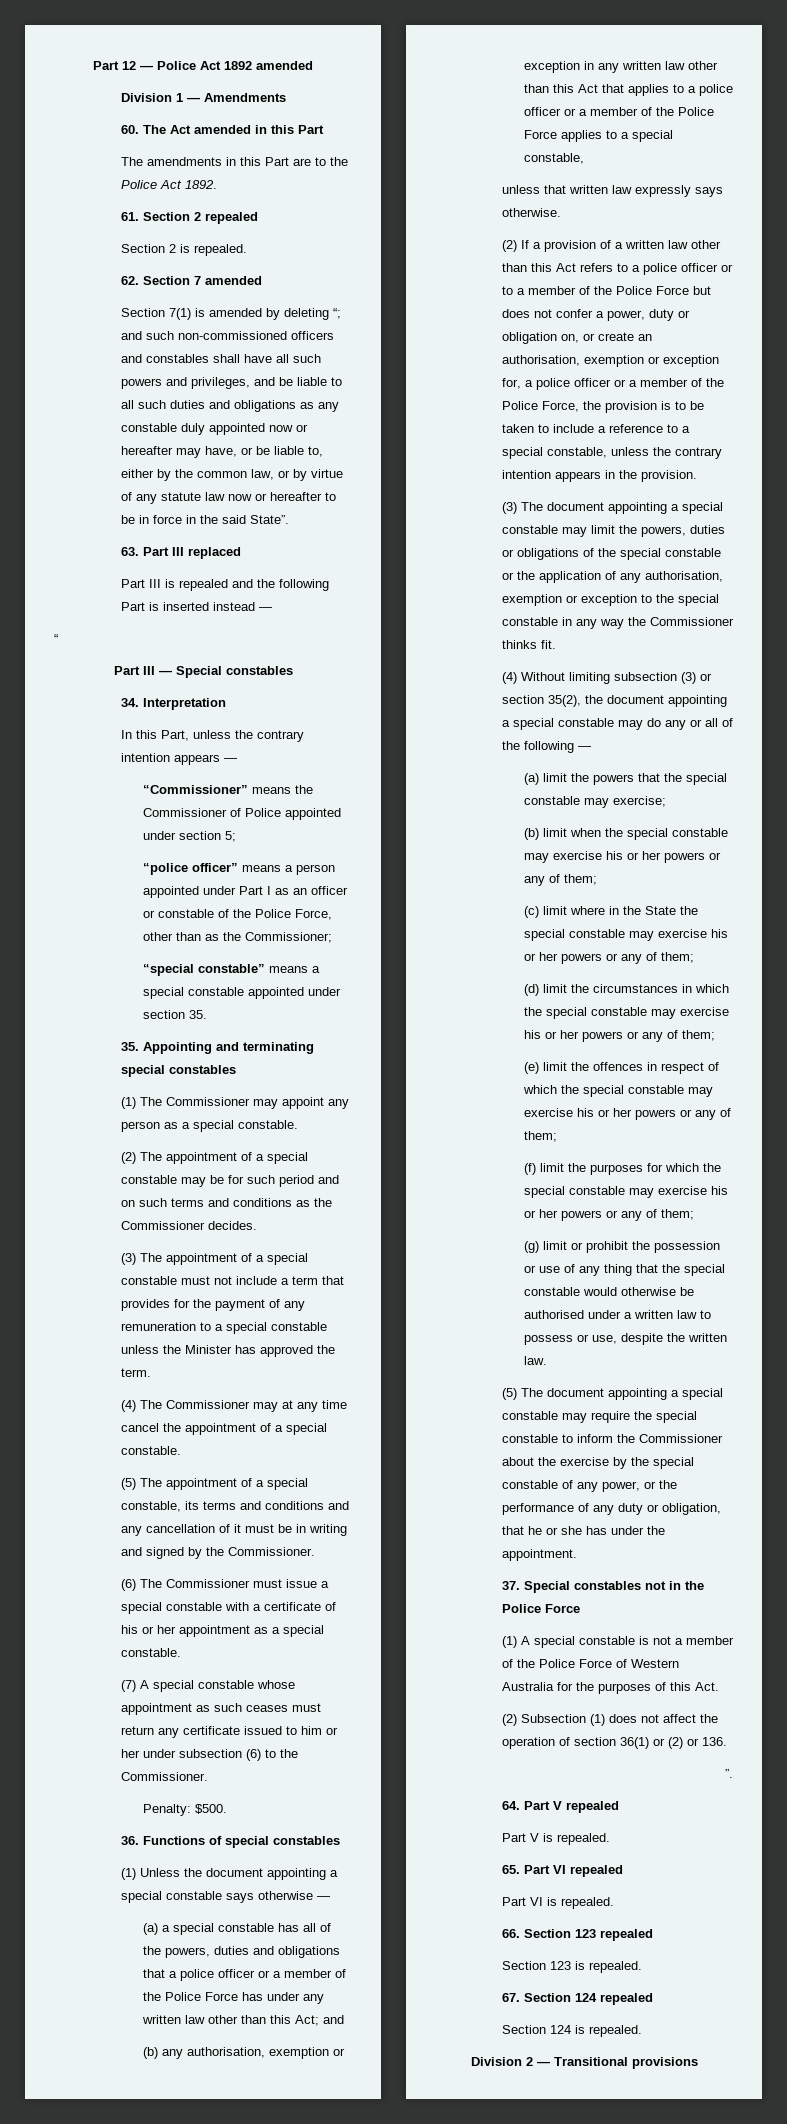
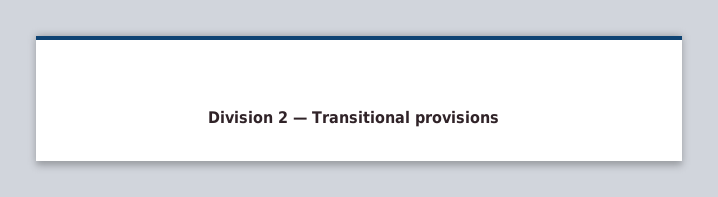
- Part 12 — Police Act 1892 amended
- Division 1 — Amendments
- 60. The Act amended in this Part
- The amendments in this Part are to the Police Act 1892.
- 61. Section 2 repealed
- Section 2 is repealed.
- 62. Section 7 amended
- Section 7(1) is amended by deleting “; and such non-commissioned officers and constables shall have all such powers and privileges, and be liable to all such duties and obligations as any constable duly appointed now or hereafter may have, or be liable to, either by the common law, or by virtue of any statute law now or hereafter to be in force in the said State”.
- 63. Part III replaced
- Part III is repealed and the following Part is inserted instead —
- “
- Part III — Special constables
- 34. Interpretation
- In this Part, unless the contrary intention appears —
- “Commissioner” means the Commissioner of Police appointed under section 5;
- “police officer” means a person appointed under Part I as an officer or constable of the Police Force, other than as the Commissioner;
- “special constable” means a special constable appointed under section 35.
- 35. Appointing and terminating special constables
- (1) The Commissioner may appoint any person as a special constable.
- (2) The appointment of a special constable may be for such period and on such terms and conditions as the Commissioner decides.
- (3) The appointment of a special constable must not include a term that provides for the payment of any remuneration to a special constable unless the Minister has approved the term.
- (4) The Commissioner may at any time cancel the appointment of a special constable.
- (5) The appointment of a special constable, its terms and conditions and any cancellation of it must be in writing and signed by the Commissioner.
- (6) The Commissioner must issue a special constable with a certificate of his or her appointment as a special constable.
- (7) A special constable whose appointment as such ceases must return any certificate issued to him or her under subsection (6) to the Commissioner.
- Penalty: $500.
- 36. Functions of special constables
- (1) Unless the document appointing a special constable says otherwise —
- (a) a special constable has all of the powers, duties and obligations that a police officer or a member of the Police Force has under any written law other than this Act; and
- (b) any authorisation, exemption or exception in any written law other than this Act that applies to a police officer or a member of the Police Force applies to a special constable,
- unless that written law expressly says otherwise.
- (2) If a provision of a written law other than this Act refers to a police officer or to a member of the Police Force but does not confer a power, duty or obligation on, or create an authorisation, exemption or exception for, a police officer or a member of the Police Force, the provision is to be taken to include a reference to a special constable, unless the contrary intention appears in the provision.
- (3) The document appointing a special constable may limit the powers, duties or obligations of the special constable or the application of any authorisation, exemption or exception to the special constable in any way the Commissioner thinks fit.
- (4) Without limiting subsection (3) or section 35(2), the document appointing a special constable may do any or all of the following —
- (a) limit the powers that the special constable may exercise;
- (b) limit when the special constable may exercise his or her powers or any of them;
- (c) limit where in the State the special constable may exercise his or her powers or any of them;
- (d) limit the circumstances in which the special constable may exercise his or her powers or any of them;
- (e) limit the offences in respect of which the special constable may exercise his or her powers or any of them;
- (f) limit the purposes for which the special constable may exercise his or her powers or any of them;
- (g) limit or prohibit the possession or use of any thing that the special constable would otherwise be authorised under a written law to possess or use, despite the written law.
- (5) The document appointing a special constable may require the special constable to inform the Commissioner about the exercise by the special constable of any power, or the performance of any duty or obligation, that he or she has under the appointment.
- 37. Special constables not in the Police Force
- (1) A special constable is not a member of the Police Force of Western Australia for the purposes of this Act.
- (2) Subsection (1) does not affect the operation of section 36(1) or (2) or 136.
- ”.
- 64. Part V repealed
- Part V is repealed.
- 65. Part VI repealed
- Part VI is repealed.
- 66. Section 123 repealed
- Section 123 is repealed.
- 67. Section 124 repealed
- Section 124 is repealed.

